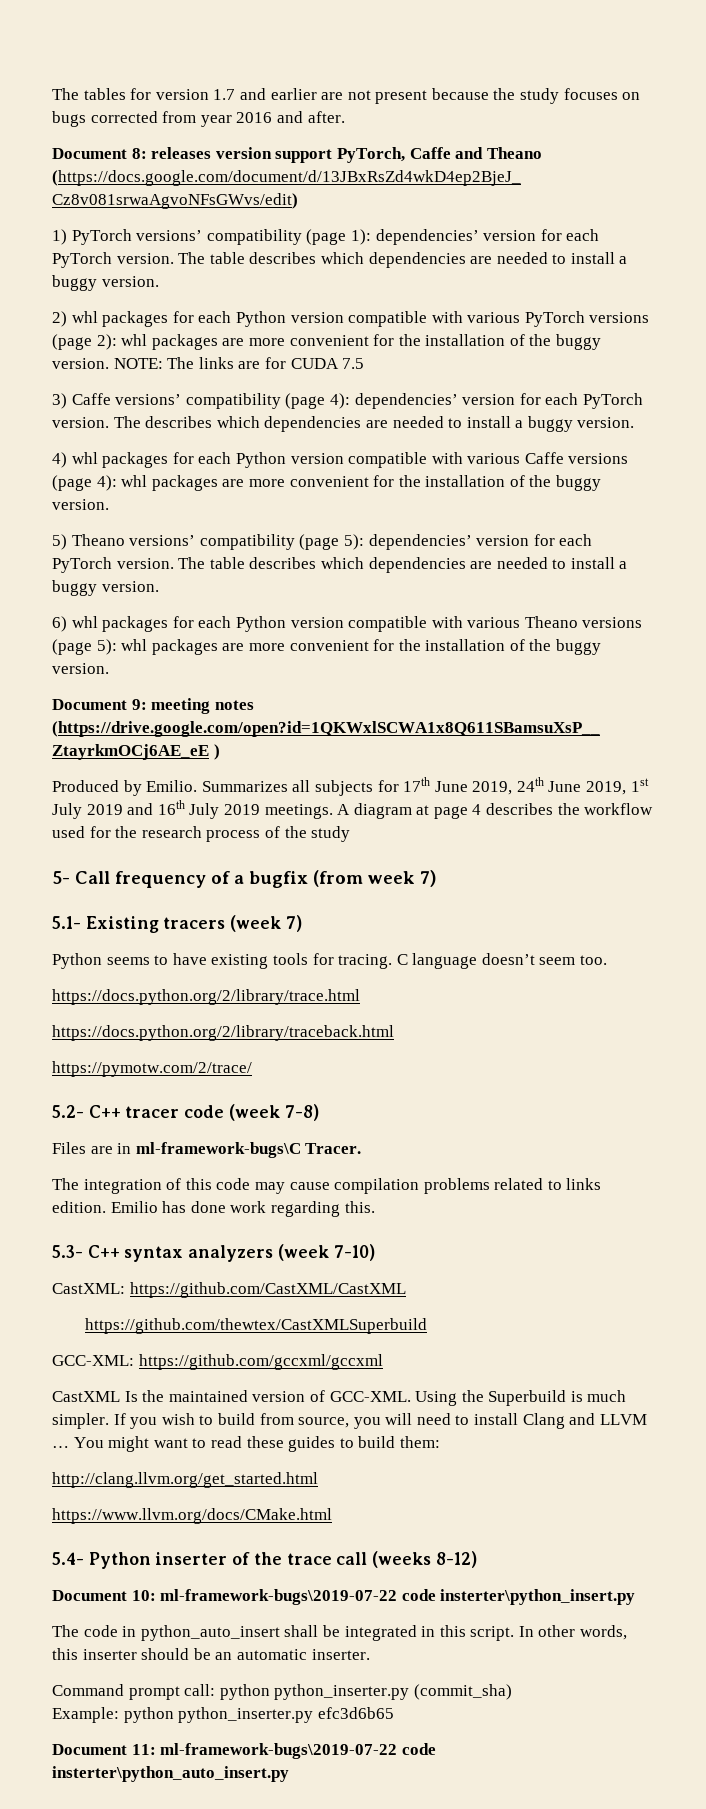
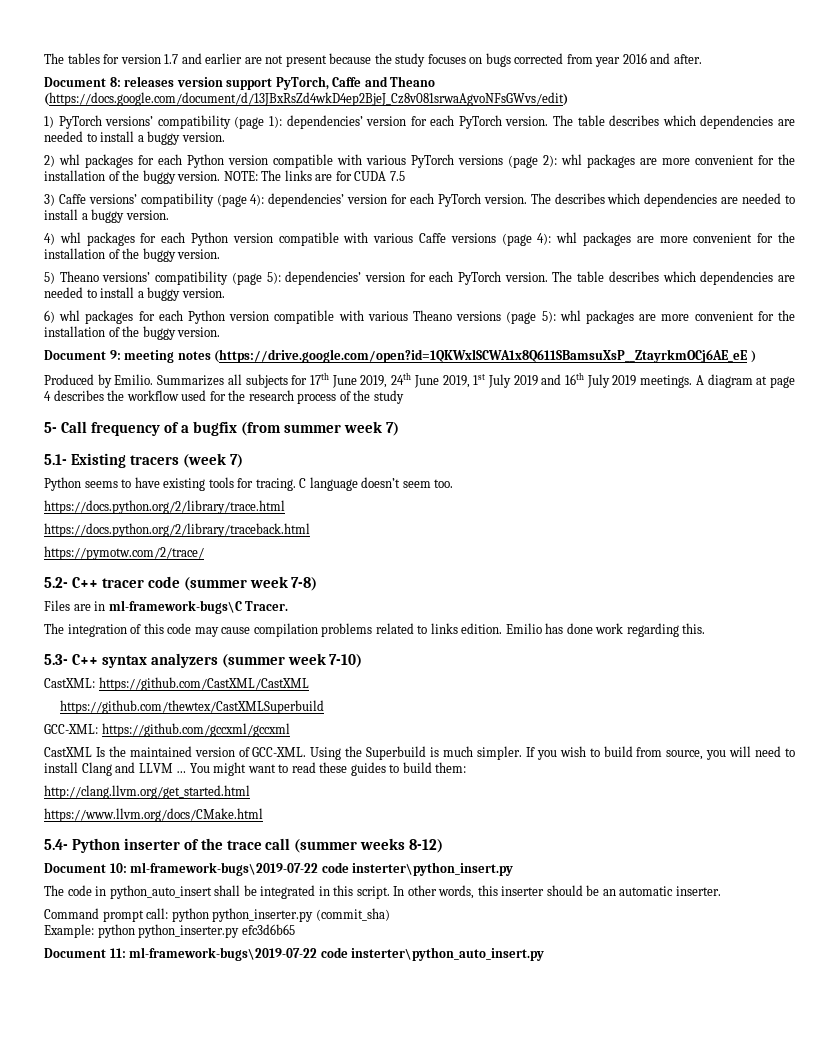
- 5- Call frequency of a bugfix (from week 7)
+ 5- Call frequency of a bugfix (from summer week 7)
- 5.2- C++ tracer code (week 7-8)
+ 5.2- C++ tracer code (summer week 7-8)
- 5.3- C++ syntax analyzers (week 7-10)
+ 5.3- C++ syntax analyzers (summer week 7-10)
- 5.4- Python inserter of the trace call (weeks 8-12)
+ 5.4- Python inserter of the trace call (summer weeks 8-12)

